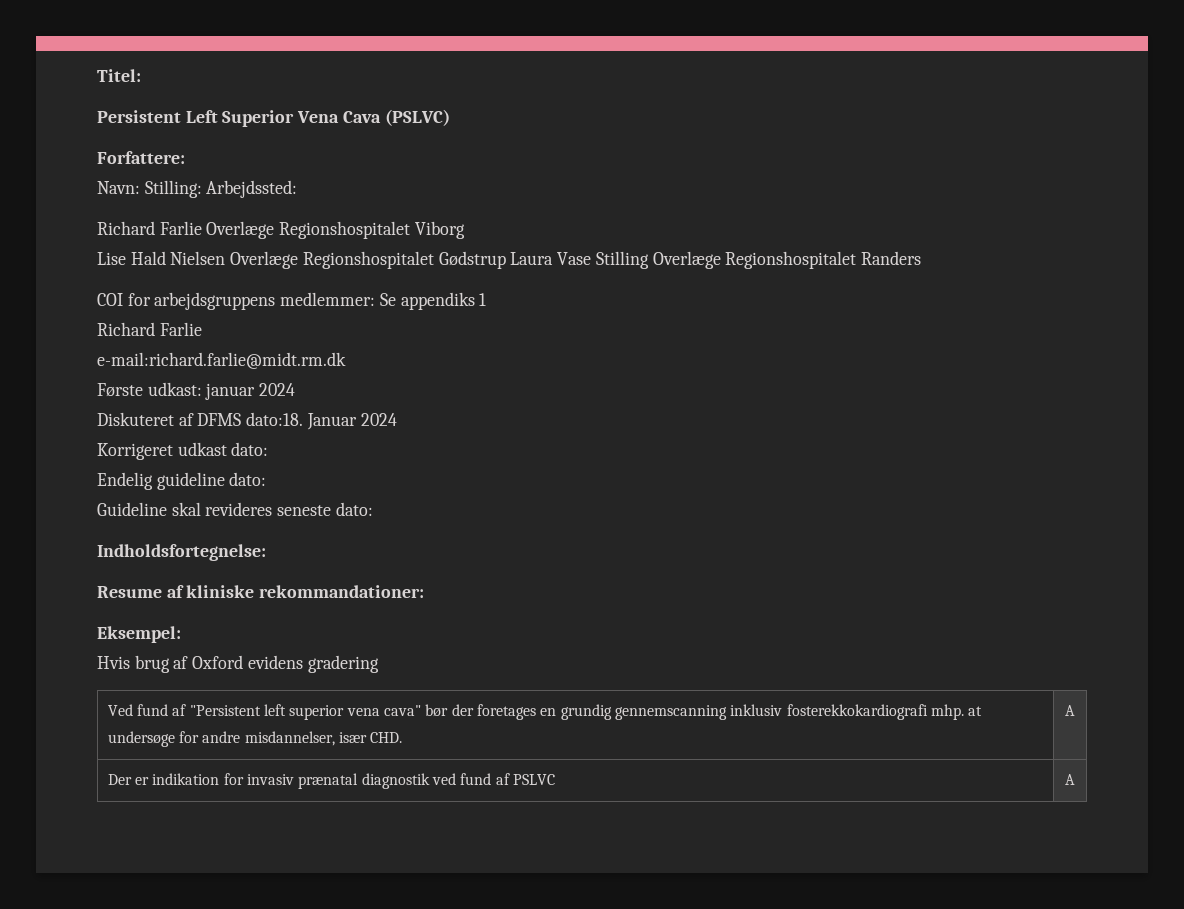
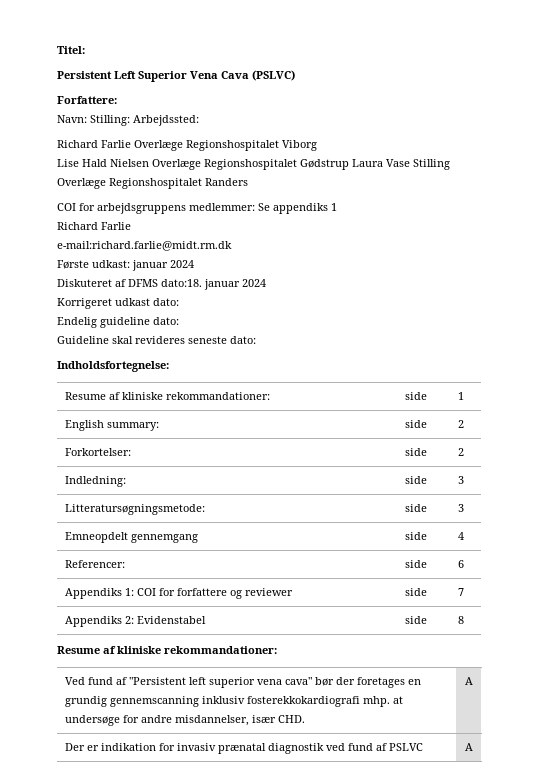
- Diskuteret af DFMS dato:18. Januar 2024
+ Diskuteret af DFMS dato:18. januar 2024
+ Resume af kliniske rekommandationer: | side | 1
+ English summary: | side | 2
+ Forkortelser: | side | 2
+ Indledning: | side | 3
+ Litteratursøgningsmetode: | side | 3
+ Emneopdelt gennemgang | side | 4
+ Referencer: | side | 6
+ Appendiks 1: COI for forfattere og reviewer | side | 7
+ Appendiks 2: Evidenstabel | side | 8
  Resume af kliniske rekommandationer:
- Eksempel:
- Hvis brug af Oxford evidens gradering

